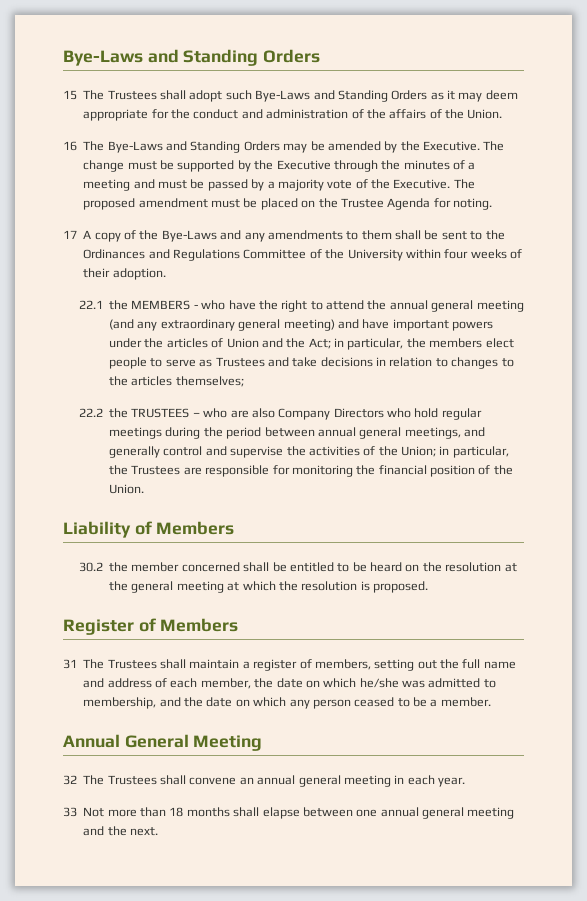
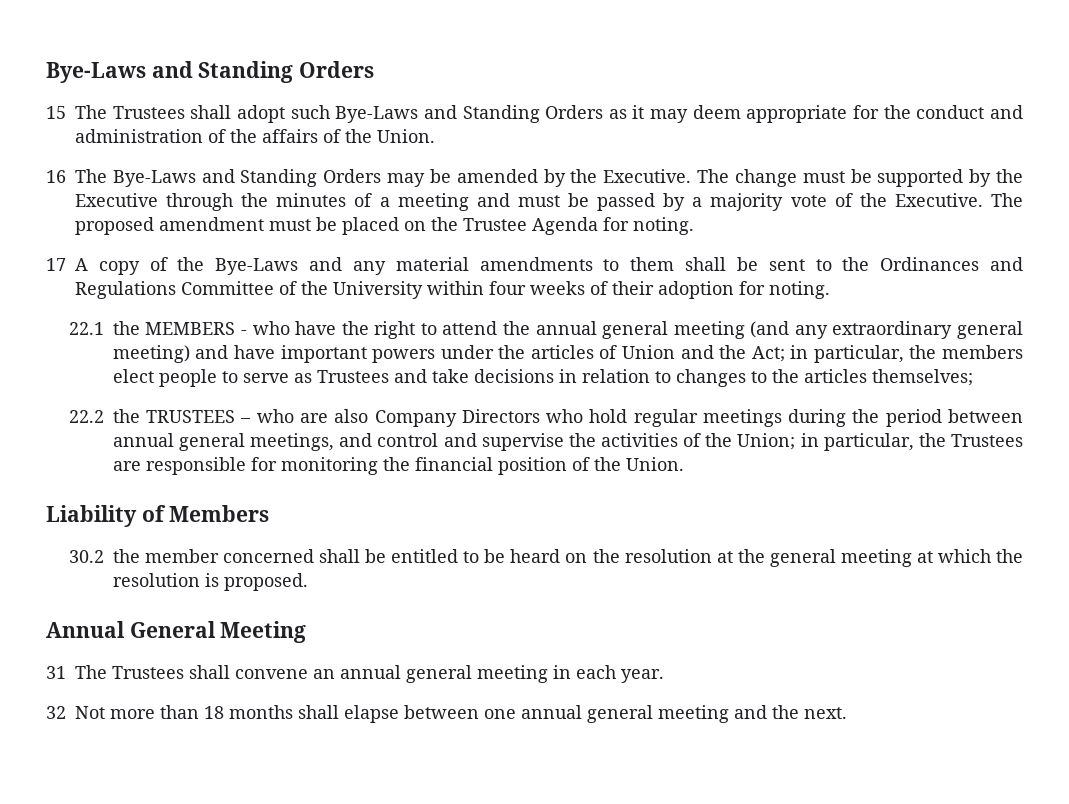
- 17 A copy of the Bye-Laws and any amendments to them shall be sent to the Ordinances and Regulations Committee of the University within four weeks of their adoption.
+ 17 A copy of the Bye-Laws and any material amendments to them shall be sent to the Ordinances and Regulations Committee of the University within four weeks of their adoption for noting.
- 22.2 the TRUSTEES – who are also Company Directors who hold regular meetings during the period between annual general meetings, and generally control and supervise the activities of the Union; in particular, the Trustees are responsible for monitoring the financial position of the Union.
+ 22.2 the TRUSTEES – who are also Company Directors who hold regular meetings during the period between annual general meetings, and control and supervise the activities of the Union; in particular, the Trustees are responsible for monitoring the financial position of the Union.
- Register of Members
- 31 The Trustees shall maintain a register of members, setting out the full name and address of each member, the date on which he/she was admitted to membership, and the date on which any person ceased to be a member.
- 32 The Trustees shall convene an annual general meeting in each year.
+ 31 The Trustees shall convene an annual general meeting in each year.
- 33 Not more than 18 months shall elapse between one annual general meeting and the next.
+ 32 Not more than 18 months shall elapse between one annual general meeting and the next.

